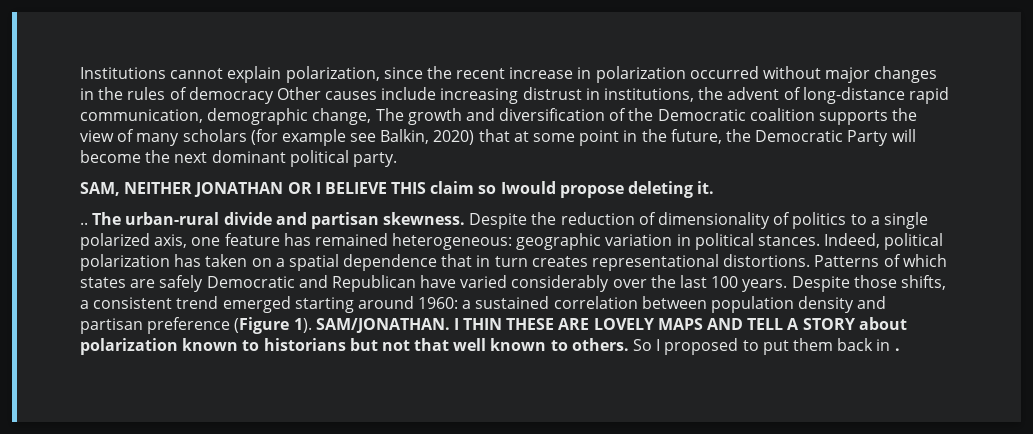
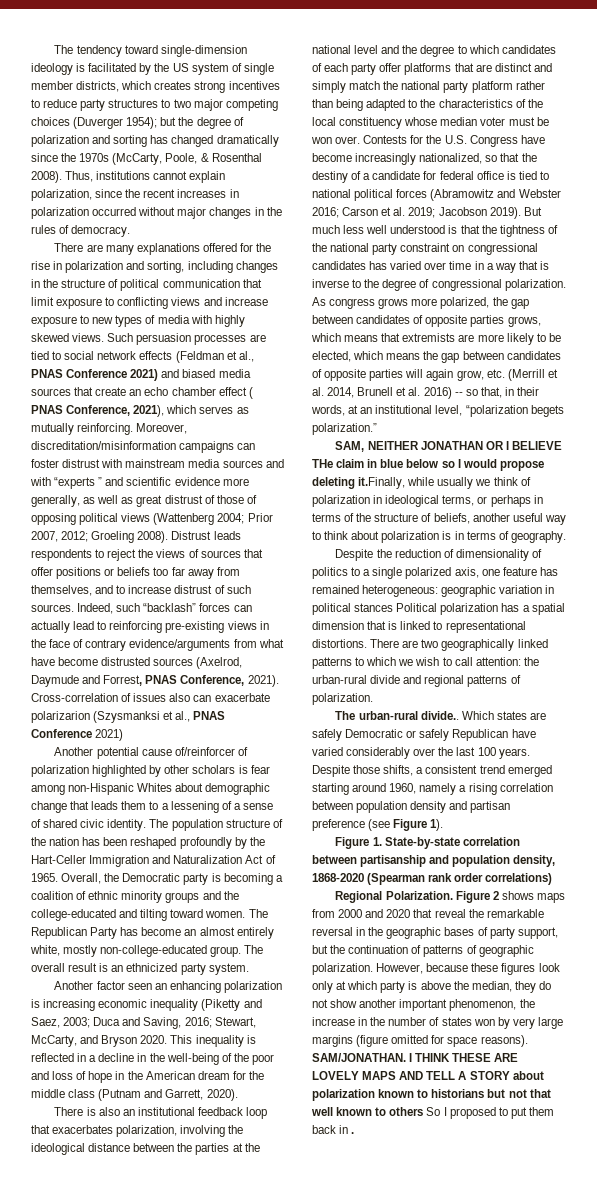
- Institutions cannot explain polarization, since the recent increase in polarization occurred without major changes in the rules of democracy Other causes include increasing distrust in institutions, the advent of long-distance rapid communication, demographic change, The growth and diversification of the Democratic coalition supports the view of many scholars (for example see Balkin, 2020) that at some point in the future, the Democratic Party will become the next dominant political party.
+ The tendency toward single-dimension ideology is facilitated by the US system of single member districts, which creates strong incentives to reduce party structures to two major competing choices (Duverger 1954); but the degree of polarization and sorting has changed dramatically since the 1970s (McCarty, Poole, & Rosenthal 2008). Thus, institutions cannot explain polarization, since the recent increases in polarization occurred without major changes in the rules of democracy.
+ There are many explanations offered for the rise in polarization and sorting, including changes in the structure of political communication that limit exposure to conflicting views and increase exposure to new types of media with highly skewed views. Such persuasion processes are tied to social network effects (Feldman et al., PNAS Conference 2021) and biased media sources that create an echo chamber effect ( PNAS Conference, 2021), which serves as mutually reinforcing. Moreover, discreditation/misinformation campaigns can foster distrust with mainstream media sources and with “experts ” and scientific evidence more generally, as well as great distrust of those of opposing political views (Wattenberg 2004; Prior 2007, 2012; Groeling 2008). Distrust leads respondents to reject the views of sources that offer positions or beliefs too far away from themselves, and to increase distrust of such sources. Indeed, such “backlash” forces can actually lead to reinforcing pre-existing views in the face of contrary evidence/arguments from what have become distrusted sources (Axelrod, Daymude and Forrest, PNAS Conference, 2021). Cross-correlation of issues also can exacerbate polarizarion (Szysmanksi et al., PNAS Conference 2021)
+ Another potential cause of/reinforcer of polarization highlighted by other scholars is fear among non-Hispanic Whites about demographic change that leads them to a lessening of a sense of shared civic identity. The population structure of the nation has been reshaped profoundly by the Hart-Celler Immigration and Naturalization Act of 1965. Overall, the Democratic party is becoming a coalition of ethnic minority groups and the college-educated and tilting toward women. The Republican Party has become an almost entirely white, mostly non-college-educated group. The overall result is an ethnicized party system.
+ Another factor seen an enhancing polarization is increasing economic inequality (Piketty and Saez, 2003; Duca and Saving, 2016; Stewart, McCarty, and Bryson 2020. This inequality is reflected in a decline in the well-being of the poor and loss of hope in the American dream for the middle class (Putnam and Garrett, 2020).
+ There is also an institutional feedback loop that exacerbates polarization, involving the ideological distance between the parties at the national level and the degree to which candidates of each party offer platforms that are distinct and simply match the national party platform rather than being adapted to the characteristics of the local constituency whose median voter must be won over. Contests for the U.S. Congress have become increasingly nationalized, so that the destiny of a candidate for federal office is tied to national political forces (Abramowitz and Webster 2016; Carson et al. 2019; Jacobson 2019). But much less well understood is that the tightness of the national party constraint on congressional candidates has varied over time in a way that is inverse to the degree of congressional polarization. As congress grows more polarized, the gap between candidates of opposite parties grows, which means that extremists are more likely to be elected, which means the gap between candidates of opposite parties will again grow, etc. (Merrill et al. 2014, Brunell et al. 2016) -- so that, in their words, at an institutional level, “polarization begets polarization.”
- SAM, NEITHER JONATHAN OR I BELIEVE THIS claim so Iwould propose deleting it.
- .. The urban-rural divide and partisan skewness. Despite the reduction of dimensionality of politics to a single polarized axis, one feature has remained heterogeneous: geographic variation in political stances. Indeed, political polarization has taken on a spatial dependence that in turn creates representational distortions. Patterns of which states are safely Democratic and Republican have varied considerably over the last 100 years.
+ SAM, NEITHER JONATHAN OR I BELIEVE THe claim in blue below so I would propose deleting it.Finally, while usually we think of polarization in ideological terms, or perhaps in terms of the structure of beliefs, another useful way to think about polarization is in terms of geography.
+ Despite the reduction of dimensionality of politics to a single polarized axis, one feature has remained heterogeneous: geographic variation in political stances Political polarization has a spatial dimension that is linked to representational distortions. There are two geographically linked patterns to which we wish to call attention: the urban-rural divide and regional patterns of polarization.
+ The urban-rural divide.. Which states are safely Democratic or safely Republican have varied considerably over the last 100 years.
- Despite those shifts, a consistent trend emerged starting around 1960: a sustained correlation between population density and partisan preference (Figure 1).
+ Despite those shifts, a consistent trend emerged starting around 1960, namely a rising correlation between population density and partisan preference (see Figure 1).
+ Figure 1. State-by-state correlation between partisanship and population density, 1868-2020 (Spearman rank order correlations)
+ Regional Polarization. Figure 2 shows maps from 2000 and 2020 that reveal the remarkable reversal in the geographic bases of party support, but the continuation of patterns of geographic polarization. However, because these figures look only at which party is above the median, they do not show another important phenomenon, the increase in the number of states won by very large margins (figure omitted for space reasons).
- I THIN THESE ARE LOVELY MAPS AND TELL A STORY about polarization known to historians but not that well known to others. So I proposed to put them back in .
+ I THINK THESE ARE LOVELY MAPS AND TELL A STORY about polarization known to historians but not that well known to others So I proposed to put them back in .

